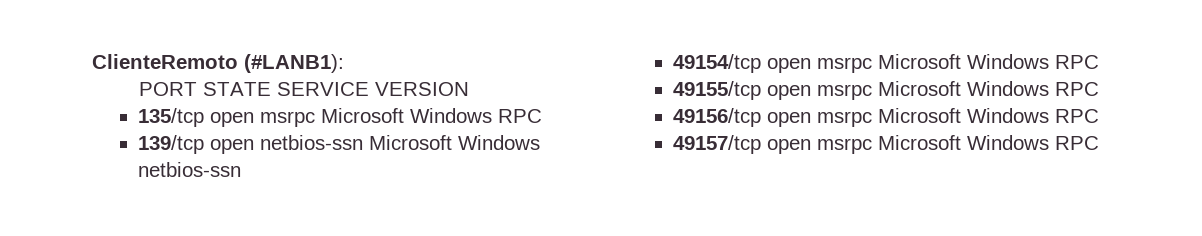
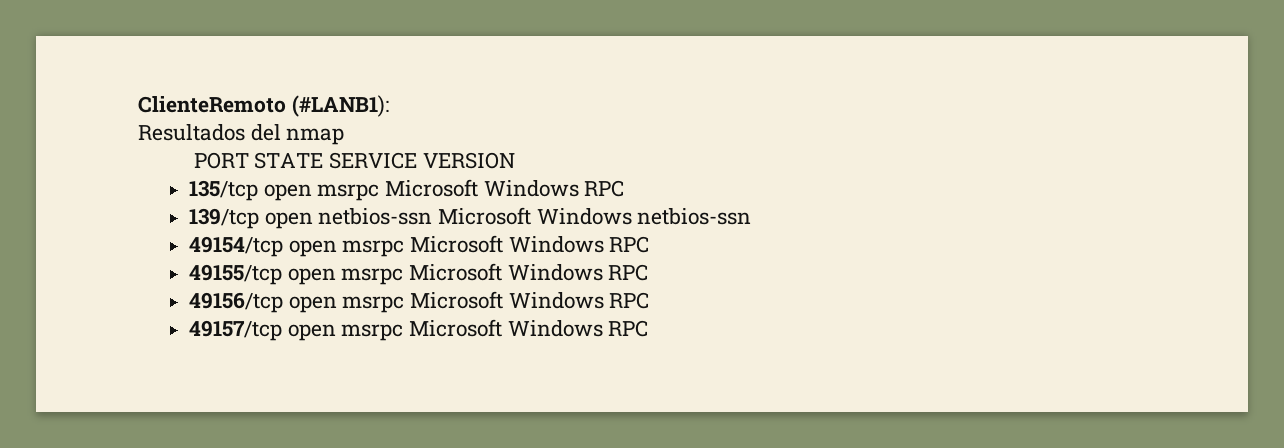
+ Resultados del nmap

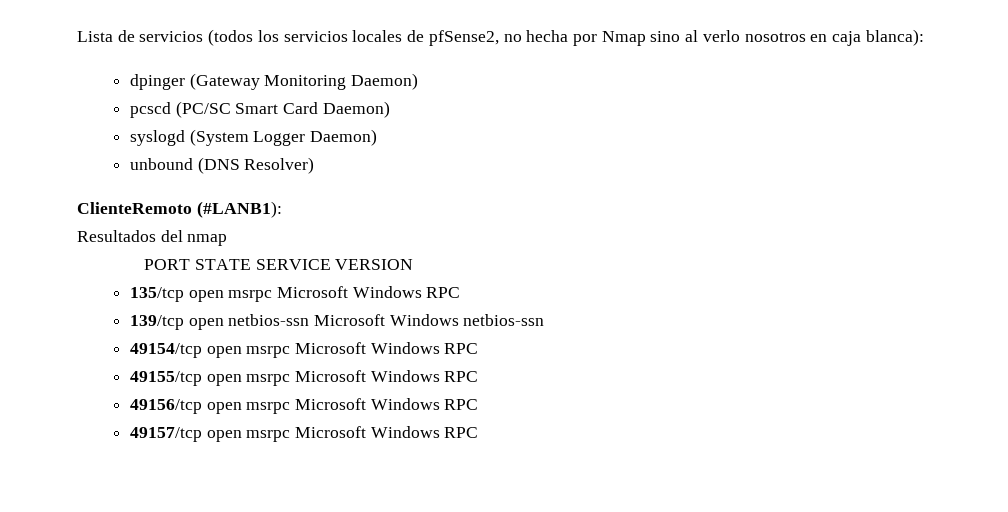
+ Lista de servicios (todos los servicios locales de pfSense2, no hecha por Nmap sino al verlo nosotros en caja blanca):
+ dpinger (Gateway Monitoring Daemon)
+ pcscd (PC/SC Smart Card Daemon)
+ syslogd (System Logger Daemon)
+ unbound (DNS Resolver)

